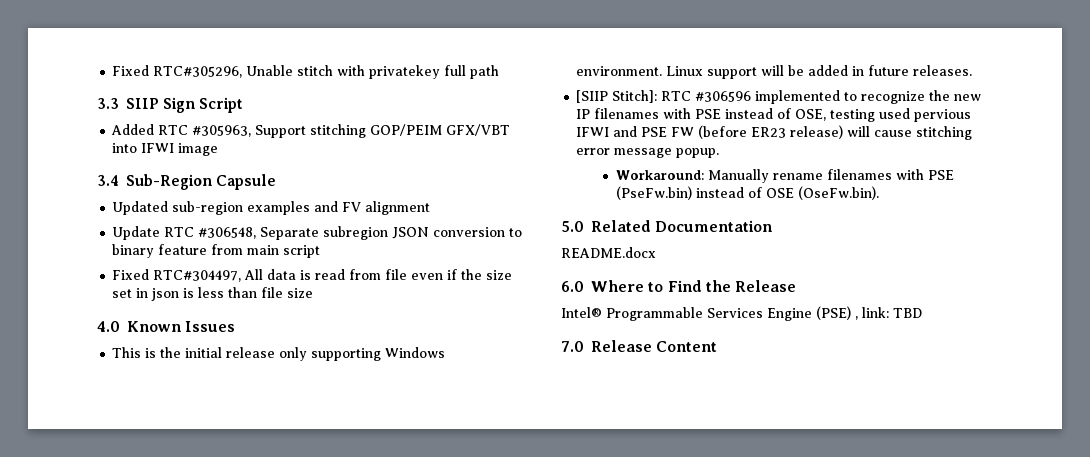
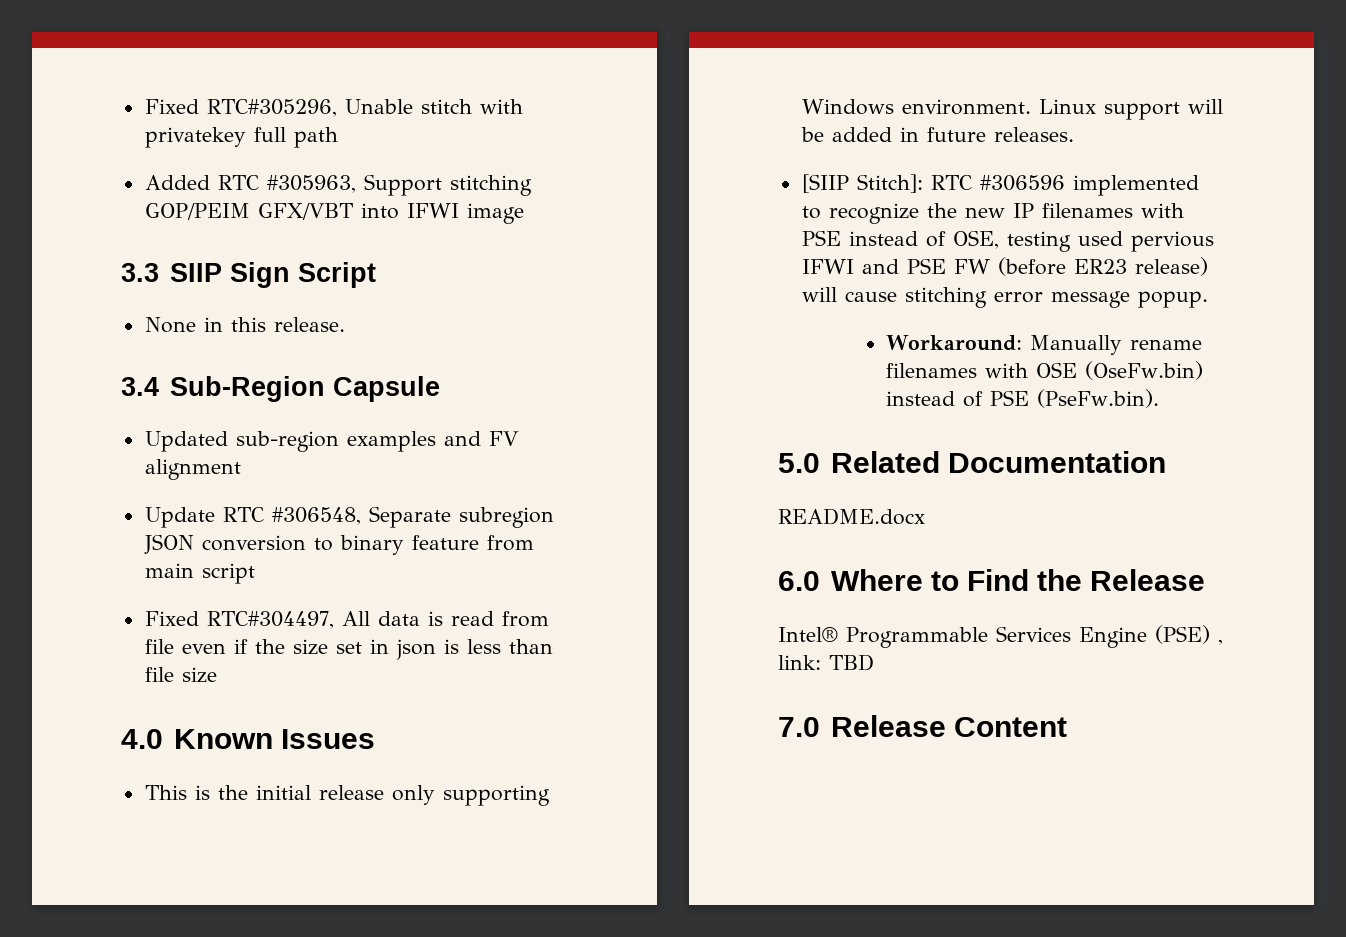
- 3.3 SIIP Sign Script
+ 3.3 SIIP Sign Script
+ None in this release.
- Workaround: Manually rename filenames with PSE (PseFw.bin) instead of OSE (OseFw.bin).
+ Workaround: Manually rename filenames with OSE (OseFw.bin) instead of PSE (PseFw.bin).

